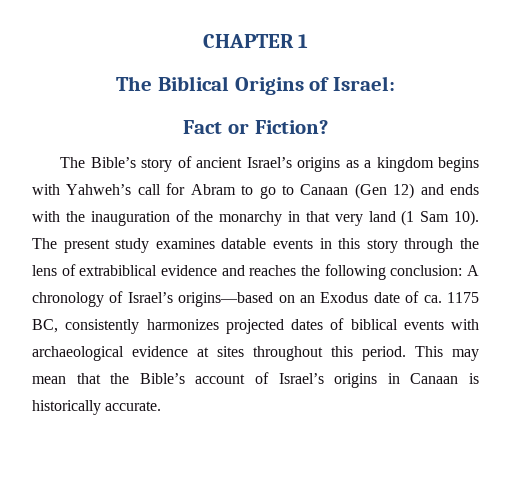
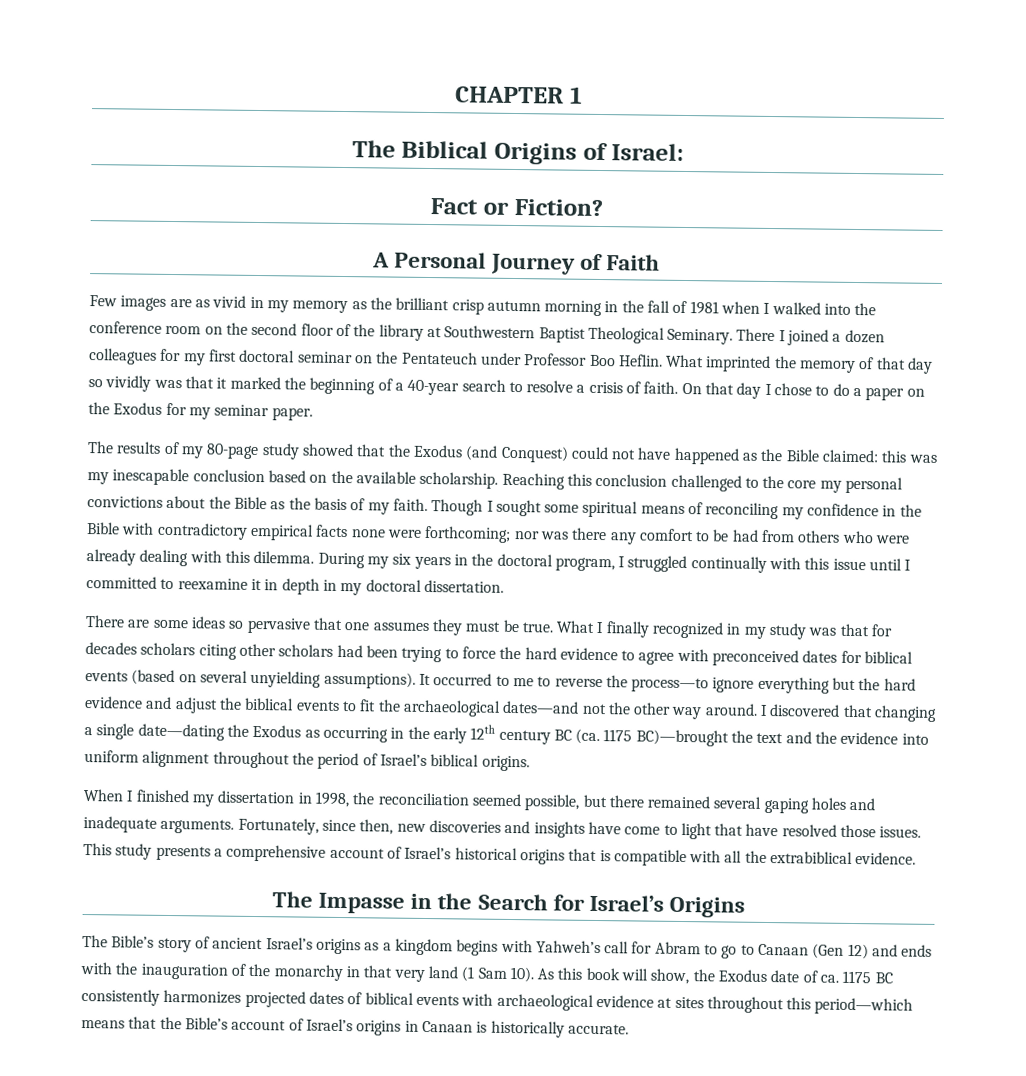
+ A Personal Journey of Faith
+ Few images are as vivid in my memory as the brilliant crisp autumn morning in the fall of 1981 when I walked into the conference room on the second floor of the library at Southwestern Baptist Theological Seminary. There I joined a dozen colleagues for my first doctoral seminar on the Pentateuch under Professor Boo Heflin. What imprinted the memory of that day so vividly was that it marked the beginning of a 40-year search to resolve a crisis of faith. On that day I chose to do a paper on the Exodus for my seminar paper.
+ The results of my 80-page study showed that the Exodus (and Conquest) could not have happened as the Bible claimed: this was my inescapable conclusion based on the available scholarship. Reaching this conclusion challenged to the core my personal convictions about the Bible as the basis of my faith. Though I sought some spiritual means of reconciling my confidence in the Bible with contradictory empirical facts none were forthcoming; nor was there any comfort to be had from others who were already dealing with this dilemma. During my six years in the doctoral program, I struggled continually with this issue until I committed to reexamine it in depth in my doctoral dissertation.
+ There are some ideas so pervasive that one assumes they must be true. What I finally recognized in my study was that for decades scholars citing other scholars had been trying to force the hard evidence to agree with preconceived dates for biblical events (based on several unyielding assumptions). It occurred to me to reverse the process—to ignore everything but the hard evidence and adjust the biblical events to fit the archaeological dates—and not the other way around. I discovered that changing a single date—dating the Exodus as occurring in the early 12th century BC (ca. 1175 BC)—brought the text and the evidence into uniform alignment throughout the period of Israel’s biblical origins.
+ When I finished my dissertation in 1998, the reconciliation seemed possible, but there remained several gaping holes and inadequate arguments. Fortunately, since then, new discoveries and insights have come to light that have resolved those issues. This study presents a comprehensive account of Israel’s historical origins that is compatible with all the extrabiblical evidence.
+ The Impasse in the Search for Israel’s Origins
- The present study examines datable events in this story through the lens of extrabiblical evidence and reaches the following conclusion: A chronology of Israel’s origins—based on an Exodus date of ca. 1175 BC, consistently harmonizes projected dates of biblical events with archaeological evidence at sites throughout this period. This may mean that the Bible’s account of Israel’s origins in Canaan is historically accurate.
+ As this book will show, the Exodus date of ca. 1175 BC consistently harmonizes projected dates of biblical events with archaeological evidence at sites throughout this period—which means that the Bible’s account of Israel’s origins in Canaan is historically accurate.

